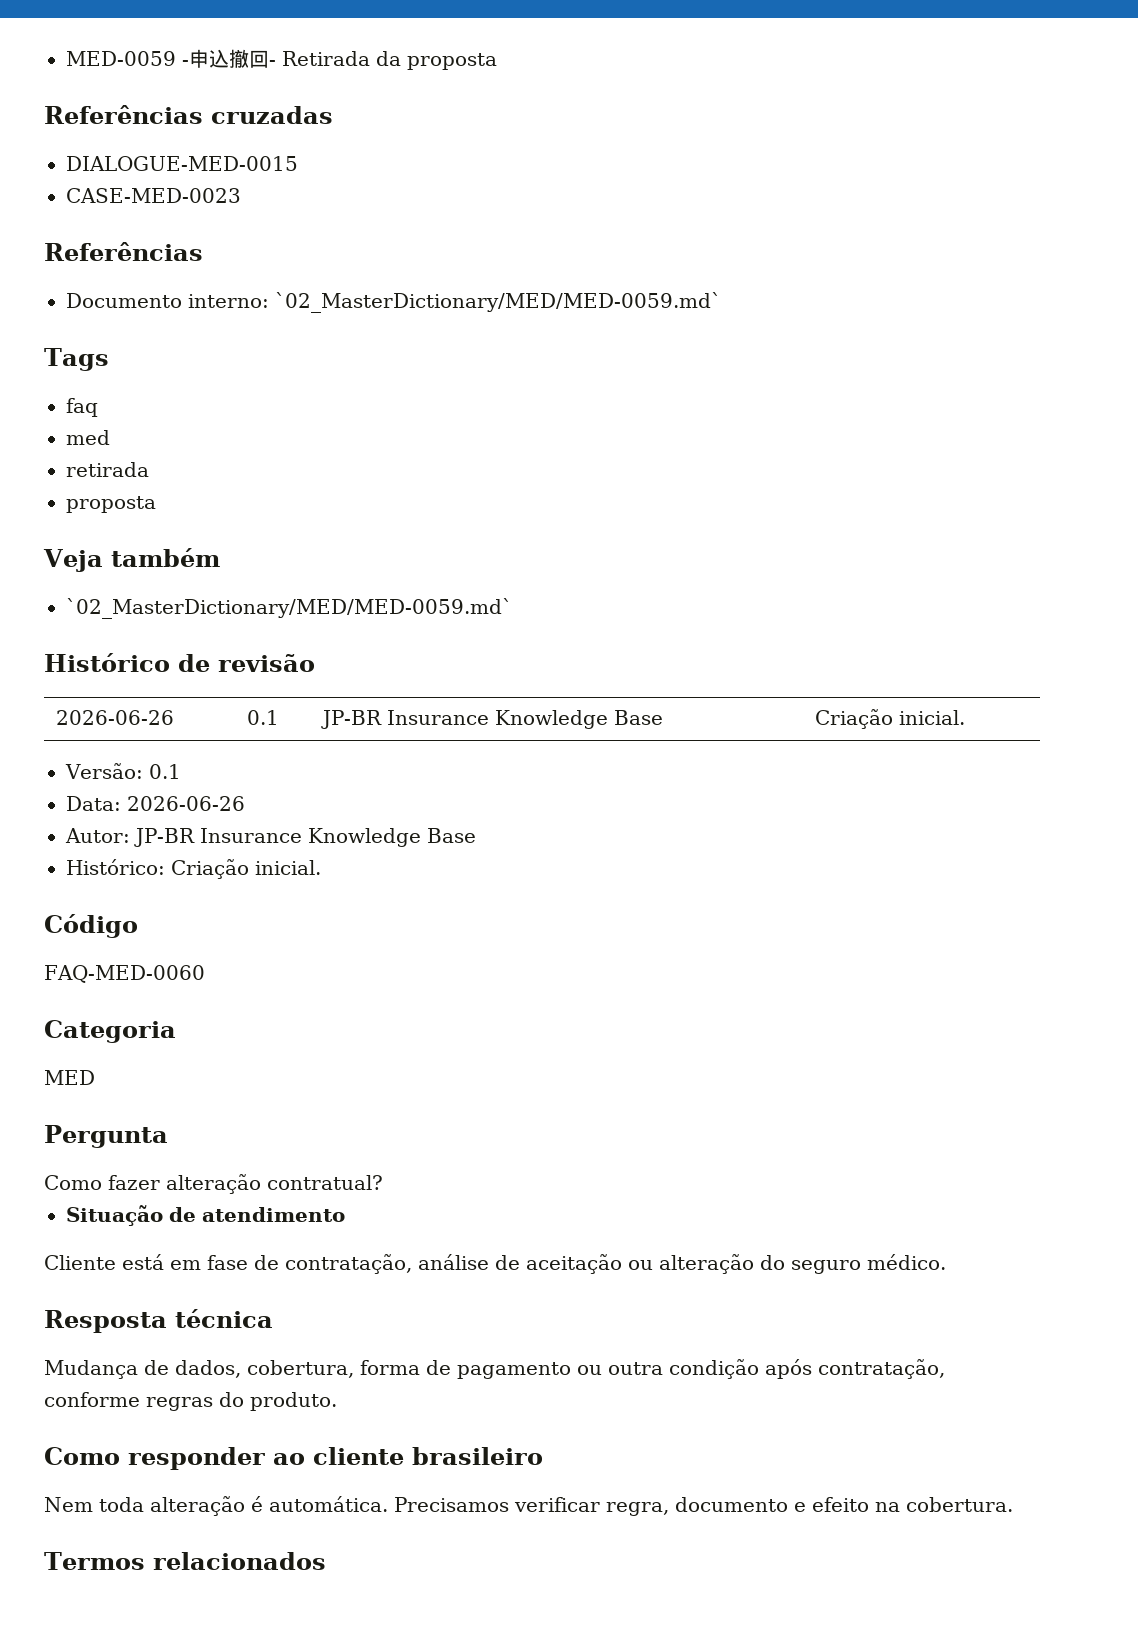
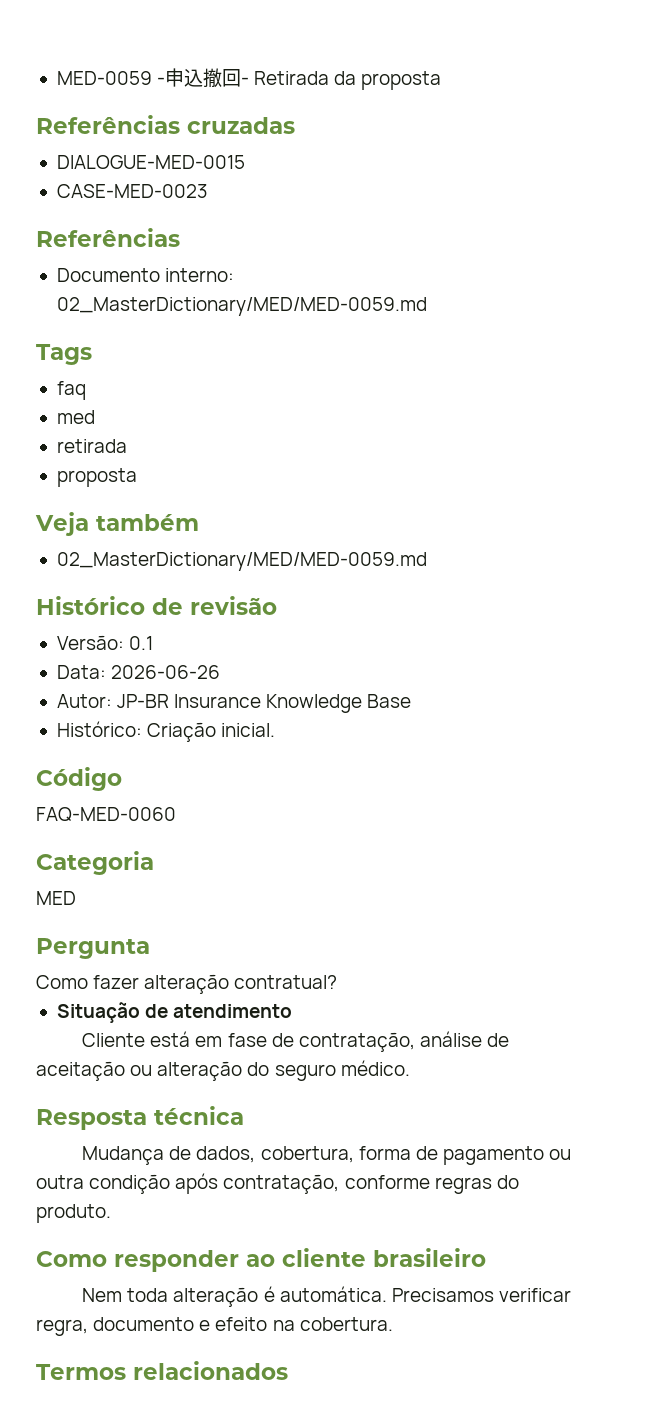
- Documento interno: `02_MasterDictionary/MED/MED-0059.md`
+ Documento interno: 02_MasterDictionary/MED/MED-0059.md
  Veja também
- `02_MasterDictionary/MED/MED-0059.md`
+ 02_MasterDictionary/MED/MED-0059.md
- 2026-06-26 | 0.1 | JP-BR Insurance Knowledge Base | Criação inicial.

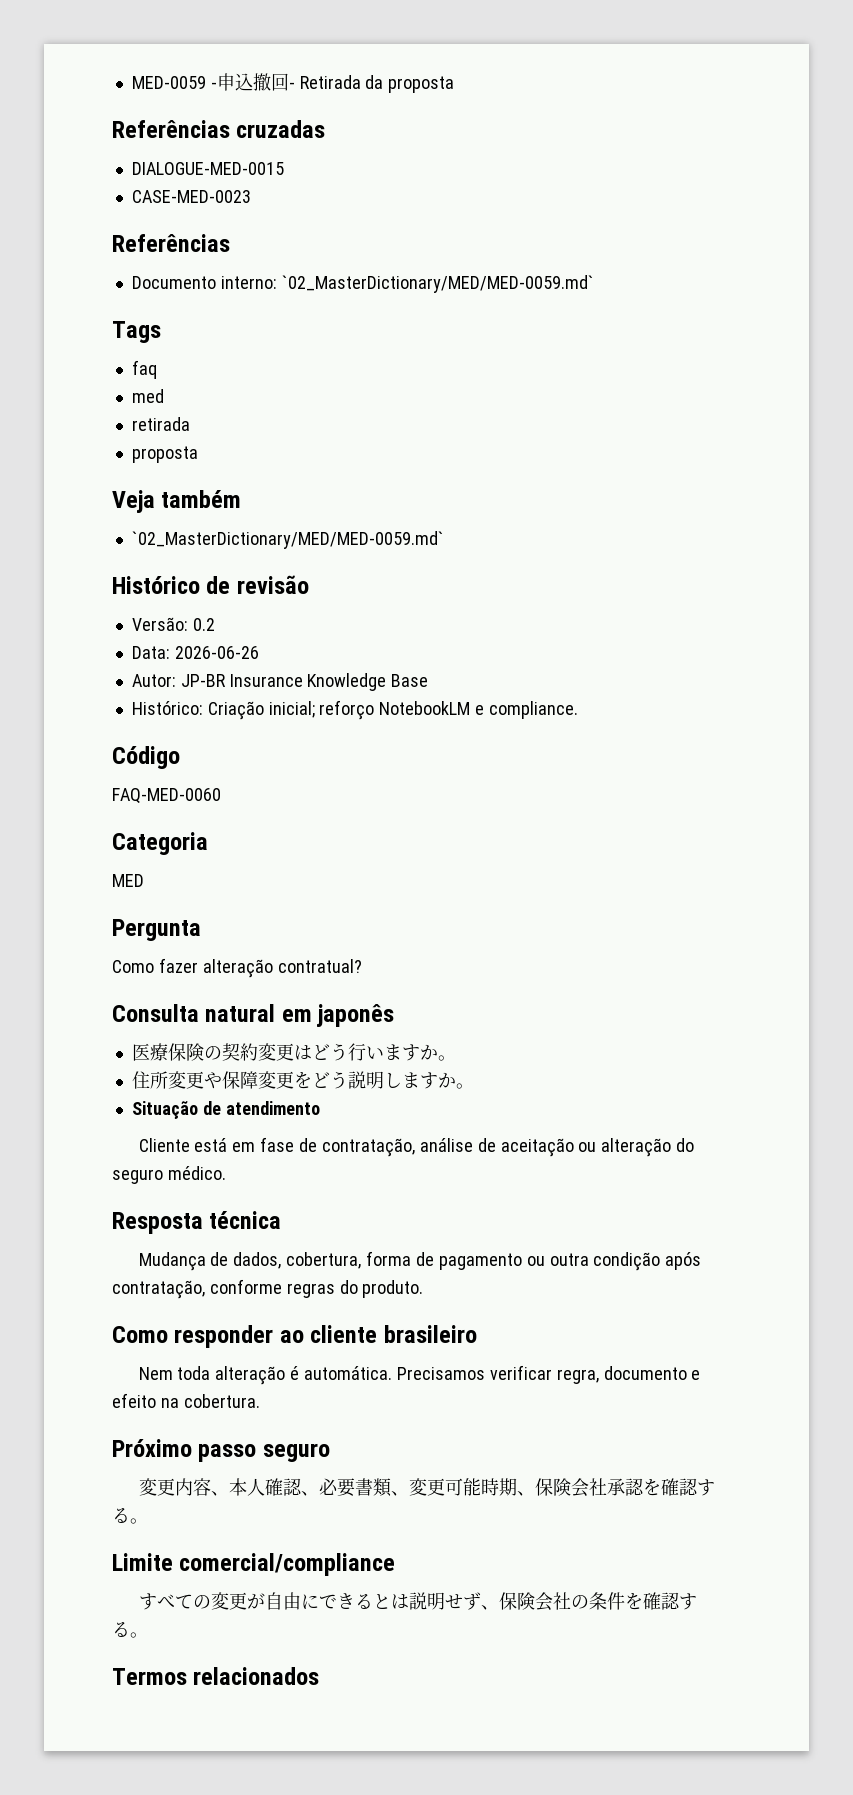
- Documento interno: 02_MasterDictionary/MED/MED-0059.md
+ Documento interno: `02_MasterDictionary/MED/MED-0059.md`
  Veja também
- 02_MasterDictionary/MED/MED-0059.md
+ `02_MasterDictionary/MED/MED-0059.md`
- Versão: 0.1
+ Versão: 0.2
- Histórico: Criação inicial.
+ Histórico: Criação inicial; reforço NotebookLM e compliance.
+ Consulta natural em japonês
+ 医療保険の契約変更はどう行いますか。
+ 住所変更や保障変更をどう説明しますか。
+ Próximo passo seguro
+ 変更内容、本人確認、必要書類、変更可能時期、保険会社承認を確認する。
+ Limite comercial/compliance
+ すべての変更が自由にできるとは説明せず、保険会社の条件を確認する。

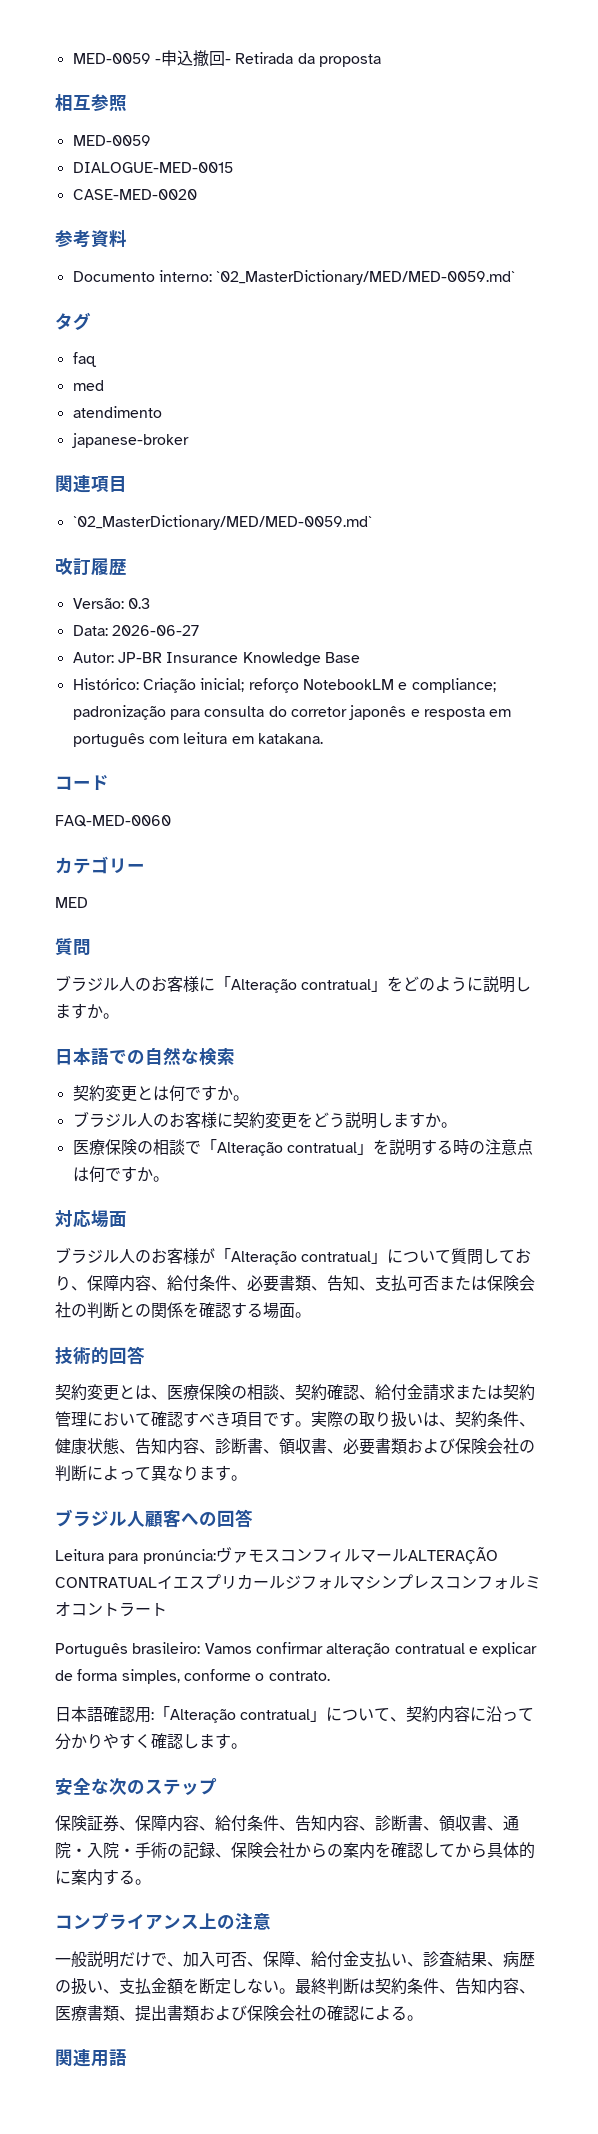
- Referências cruzadas
+ 相互参照
+ MED-0059
  DIALOGUE-MED-0015
- CASE-MED-0023
- Referências
+ CASE-MED-0020
+ 参考資料
- Tags
+ タグ
- retirada
- proposta
- Veja também
+ atendimento
+ japanese-broker
+ 関連項目
  `02_MasterDictionary/MED/MED-0059.md`
- Histórico de revisão
+ 改訂履歴
- Versão: 0.2
+ Versão: 0.3
- Data: 2026-06-26
+ Data: 2026-06-27
- Histórico: Criação inicial; reforço NotebookLM e compliance.
- Código
+ Histórico: Criação inicial; reforço NotebookLM e compliance; padronização para consulta do corretor japonês e resposta em português com leitura em katakana.
+ コード
- Categoria
+ カテゴリー
  MED
- Pergunta
- Como fazer alteração contratual?
- Consulta natural em japonês
- 医療保険の契約変更はどう行いますか。
- 住所変更や保障変更をどう説明しますか。
+ 質問
+ ブラジル人のお客様に「Alteração contratual」をどのように説明しますか。
+ 日本語での自然な検索
+ 契約変更とは何ですか。
+ ブラジル人のお客様に契約変更をどう説明しますか。
- Situação de atendimento
- Cliente está em fase de contratação, análise de aceitação ou alteração do seguro médico.
- Resposta técnica
- Mudança de dados, cobertura, forma de pagamento ou outra condição após contratação, conforme regras do produto.
- Como responder ao cliente brasileiro
- Nem toda alteração é automática. Precisamos verificar regra, documento e efeito na cobertura.
- Próximo passo seguro
- 変更内容、本人確認、必要書類、変更可能時期、保険会社承認を確認する。
- Limite comercial/compliance
- すべての変更が自由にできるとは説明せず、保険会社の条件を確認する。
- Termos relacionados
+ 医療保険の相談で「Alteração contratual」を説明する時の注意点は何ですか。
+ 対応場面
+ ブラジル人のお客様が「Alteração contratual」について質問しており、保障内容、給付条件、必要書類、告知、支払可否または保険会社の判断との関係を確認する場面。
+ 技術的回答
+ 契約変更とは、医療保険の相談、契約確認、給付金請求または契約管理において確認すべき項目です。実際の取り扱いは、契約条件、健康状態、告知内容、診断書、領収書、必要書類および保険会社の判断によって異なります。
+ ブラジル人顧客への回答
+ Leitura para pronúncia:ヴァモスコンフィルマールALTERAÇÃO CONTRATUALイエスプリカールジフォルマシンプレスコンフォルミオコントラート
+ Português brasileiro: Vamos confirmar alteração contratual e explicar de forma simples, conforme o contrato.
+ 日本語確認用:「Alteração contratual」について、契約内容に沿って分かりやすく確認します。
+ 安全な次のステップ
+ 保険証券、保障内容、給付条件、告知内容、診断書、領収書、通院・入院・手術の記録、保険会社からの案内を確認してから具体的に案内する。
+ コンプライアンス上の注意
+ 一般説明だけで、加入可否、保障、給付金支払い、診査結果、病歴の扱い、支払金額を断定しない。最終判断は契約条件、告知内容、医療書類、提出書類および保険会社の確認による。
+ 関連用語

